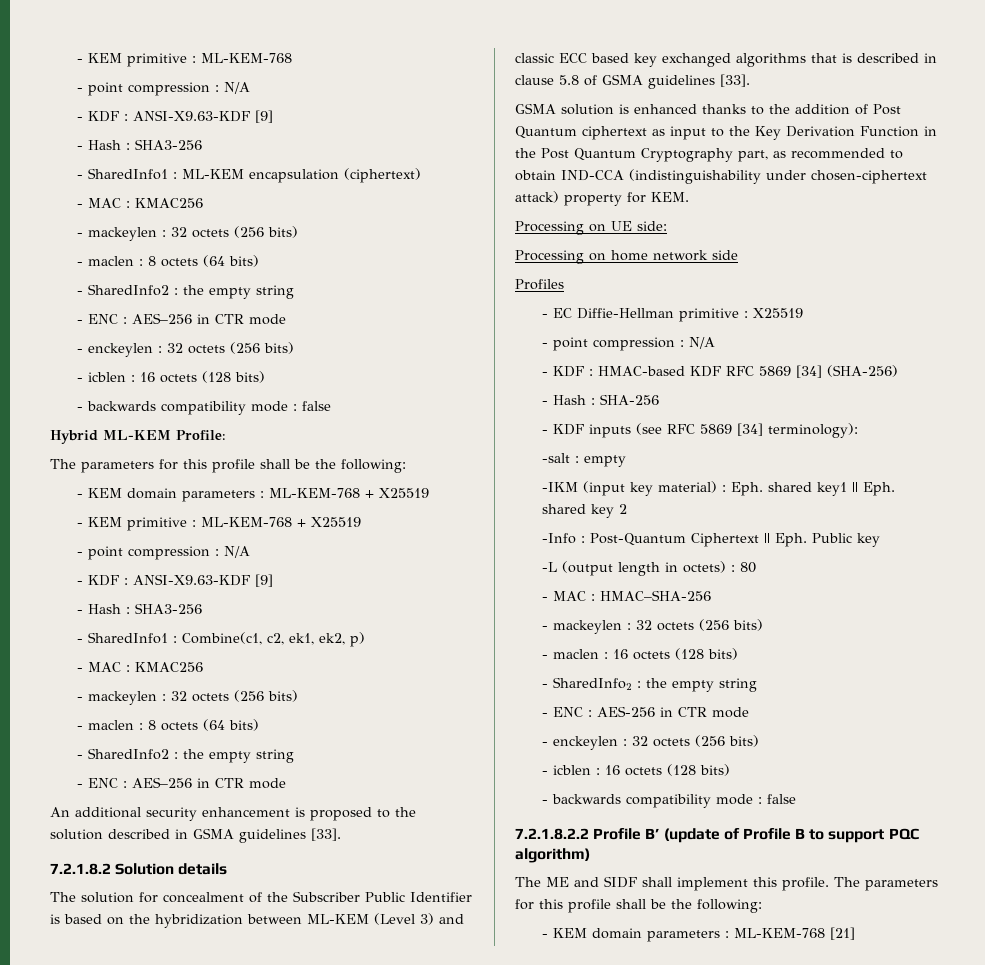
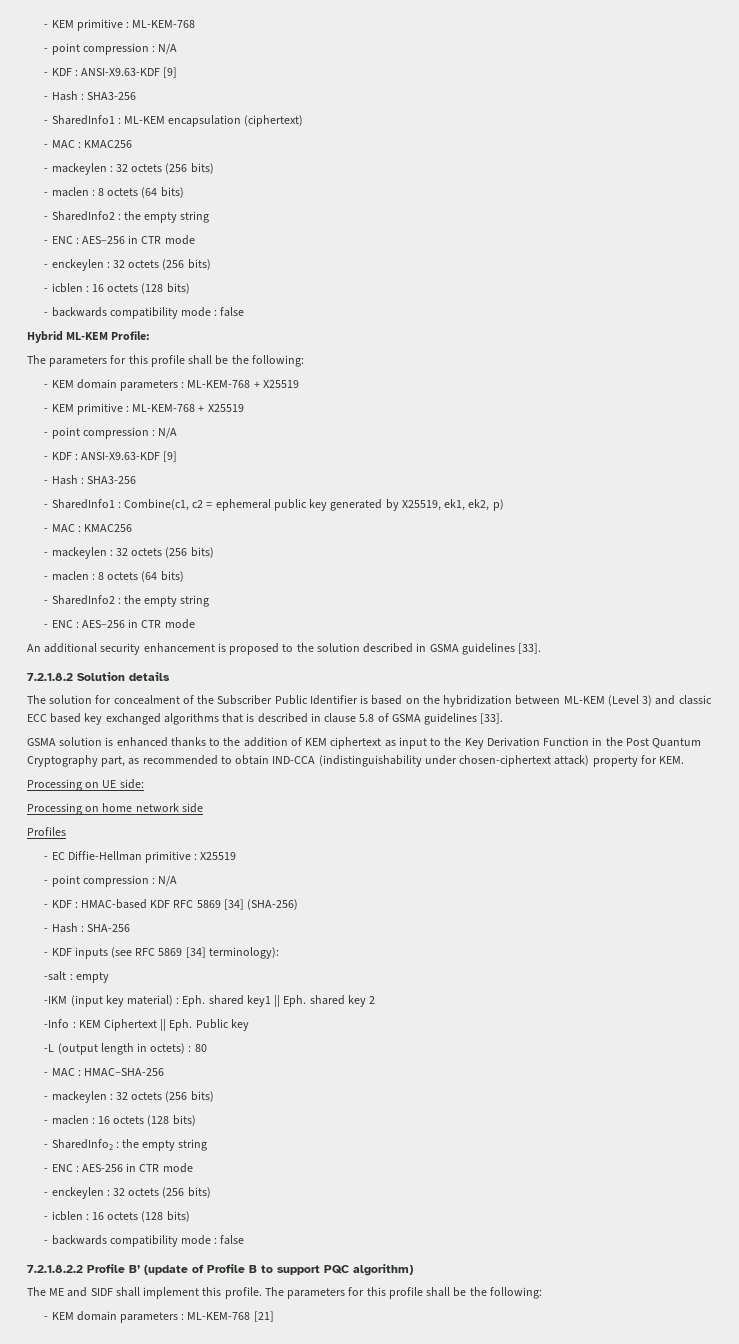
- - SharedInfo1 : Combine(c1, c2, ek1, ek2, p)
+ - SharedInfo1 : Combine(c1, c2 = ephemeral public key generated by X25519, ek1, ek2, p)
- GSMA solution is enhanced thanks to the addition of Post Quantum ciphertext as input to the Key Derivation Function in the Post Quantum Cryptography part, as recommended to obtain IND-CCA (indistinguishability under chosen-ciphertext attack) property for KEM.
+ GSMA solution is enhanced thanks to the addition of KEM ciphertext as input to the Key Derivation Function in the Post Quantum Cryptography part, as recommended to obtain IND-CCA (indistinguishability under chosen-ciphertext attack) property for KEM.
- -Info : Post-Quantum Ciphertext || Eph. Public key
+ -Info : KEM Ciphertext || Eph. Public key

